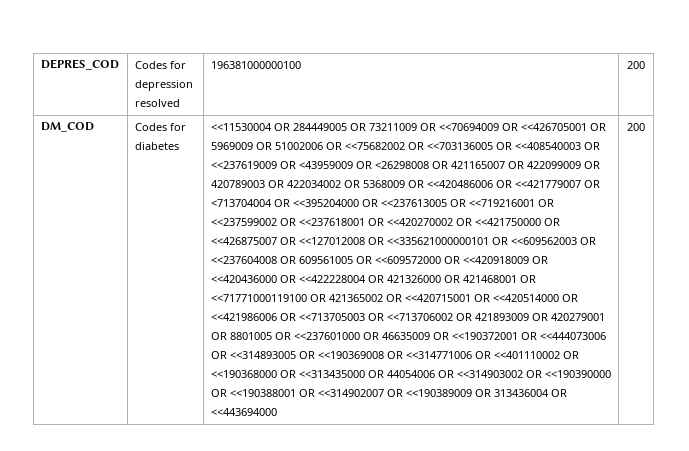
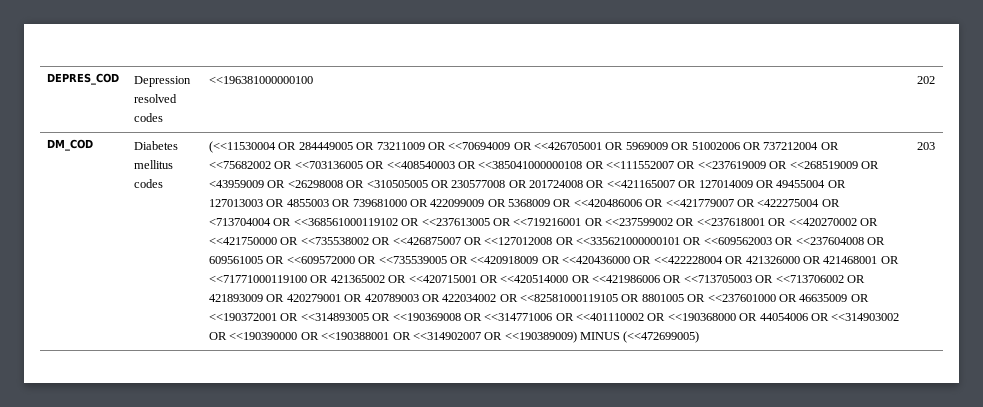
- DEPRES_COD | Codes for depression resolved | 196381000000100 | 200
- DM_COD | Codes for diabetes | <<11530004 OR 284449005 OR 73211009 OR <<70694009 OR <<426705001 OR 5969009 OR 51002006 OR <<75682002 OR <<703136005 OR <<408540003 OR <<237619009 OR <43959009 OR <26298008 OR 421165007 OR 422099009 OR 420789003 OR 422034002 OR 5368009 OR <<420486006 OR <<421779007 OR <713704004 OR <<395204000 OR <<237613005 OR <<719216001 OR <<237599002 OR <<237618001 OR <<420270002 OR <<421750000 OR <<426875007 OR <<127012008 OR <<335621000000101 OR <<609562003 OR <<237604008 OR 609561005 OR <<609572000 OR <<420918009 OR <<420436000 OR <<422228004 OR 421326000 OR 421468001 OR <<71771000119100 OR 421365002 OR <<420715001 OR <<420514000 OR <<421986006 OR <<713705003 OR <<713706002 OR 421893009 OR 420279001 OR 8801005 OR <<237601000 OR 46635009 OR <<190372001 OR <<444073006 OR <<314893005 OR <<190369008 OR <<314771006 OR <<401110002 OR <<190368000 OR <<313435000 OR 44054006 OR <<314903002 OR <<190390000 OR <<190388001 OR <<314902007 OR <<190389009 OR 313436004 OR <<443694000 | 200
+ DEPRES_COD | Depression resolved codes | <<196381000000100 | 202
+ DM_COD | Diabetes mellitus codes | (<<11530004 OR 284449005 OR 73211009 OR <<70694009 OR <<426705001 OR 5969009 OR 51002006 OR 737212004 OR <<75682002 OR <<703136005 OR <<408540003 OR <<385041000000108 OR <<111552007 OR <<237619009 OR <<268519009 OR <43959009 OR <26298008 OR <310505005 OR 230577008 OR 201724008 OR <<421165007 OR 127014009 OR 49455004 OR 127013003 OR 4855003 OR 739681000 OR 422099009 OR 5368009 OR <<420486006 OR <<421779007 OR <422275004 OR <713704004 OR <<368561000119102 OR <<237613005 OR <<719216001 OR <<237599002 OR <<237618001 OR <<420270002 OR <<421750000 OR <<735538002 OR <<426875007 OR <<127012008 OR <<335621000000101 OR <<609562003 OR <<237604008 OR 609561005 OR <<609572000 OR <<735539005 OR <<420918009 OR <<420436000 OR <<422228004 OR 421326000 OR 421468001 OR <<71771000119100 OR 421365002 OR <<420715001 OR <<420514000 OR <<421986006 OR <<713705003 OR <<713706002 OR 421893009 OR 420279001 OR 420789003 OR 422034002 OR <<82581000119105 OR 8801005 OR <<237601000 OR 46635009 OR <<190372001 OR <<314893005 OR <<190369008 OR <<314771006 OR <<401110002 OR <<190368000 OR 44054006 OR <<314903002 OR <<190390000 OR <<190388001 OR <<314902007 OR <<190389009) MINUS (<<472699005) | 203

